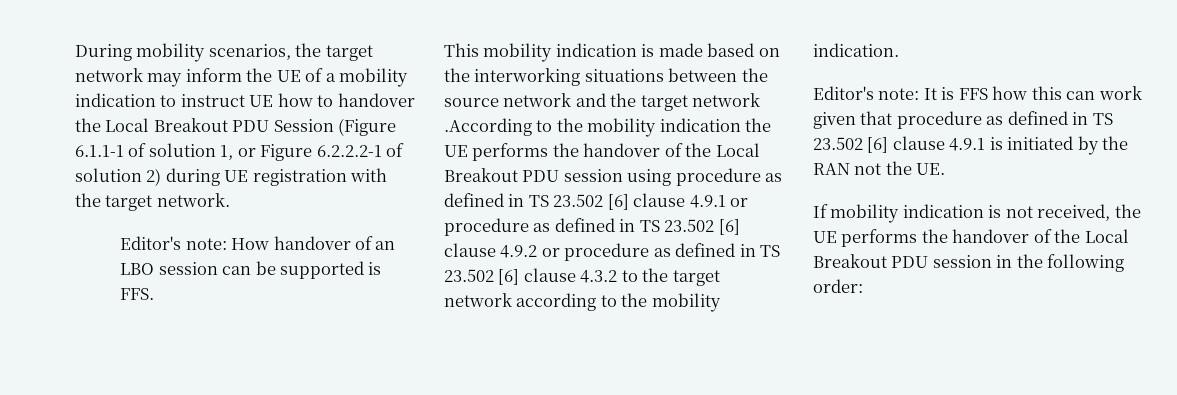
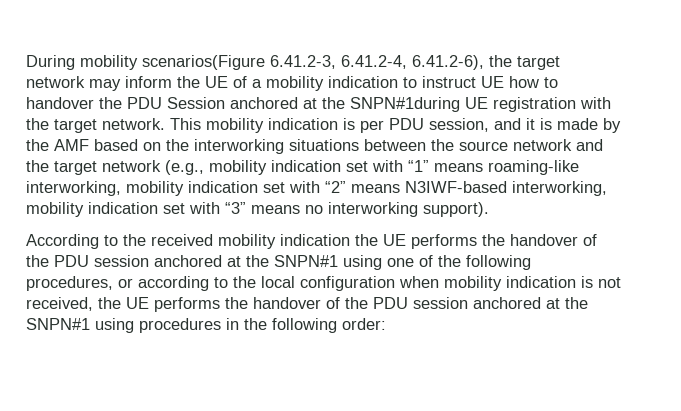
- During mobility scenarios, the target network may inform the UE of a mobility indication to instruct UE how to handover the Local Breakout PDU Session (Figure 6.1.1-1 of solution 1, or Figure 6.2.2.2-1 of solution 2) during UE registration with the target network.
- Editor's note: How handover of an LBO session can be supported is FFS.
- This mobility indication is made based on the interworking situations between the source network and the target network .According to the mobility indication the UE performs the handover of the Local Breakout PDU session using procedure as defined in TS 23.502 [6] clause 4.9.1 or procedure as defined in TS 23.502 [6] clause 4.9.2 or procedure as defined in TS 23.502 [6] clause 4.3.2 to the target network according to the mobility indication.
- Editor's note: It is FFS how this can work given that procedure as defined in TS 23.502 [6] clause 4.9.1 is initiated by the RAN not the UE.
- If mobility indication is not received, the UE performs the handover of the Local Breakout PDU session in the following order:
+ During mobility scenarios(Figure 6.41.2-3, 6.41.2-4, 6.41.2-6), the target network may inform the UE of a mobility indication to instruct UE how to handover the PDU Session anchored at the SNPN#1during UE registration with the target network. This mobility indication is per PDU session, and it is made by the AMF based on the interworking situations between the source network and the target network (e.g., mobility indication set with “1” means roaming-like interworking, mobility indication set with “2” means N3IWF-based interworking, mobility indication set with “3” means no interworking support).
+ According to the received mobility indication the UE performs the handover of the PDU session anchored at the SNPN#1 using one of the following procedures, or according to the local configuration when mobility indication is not received, the UE performs the handover of the PDU session anchored at the SNPN#1 using procedures in the following order:

